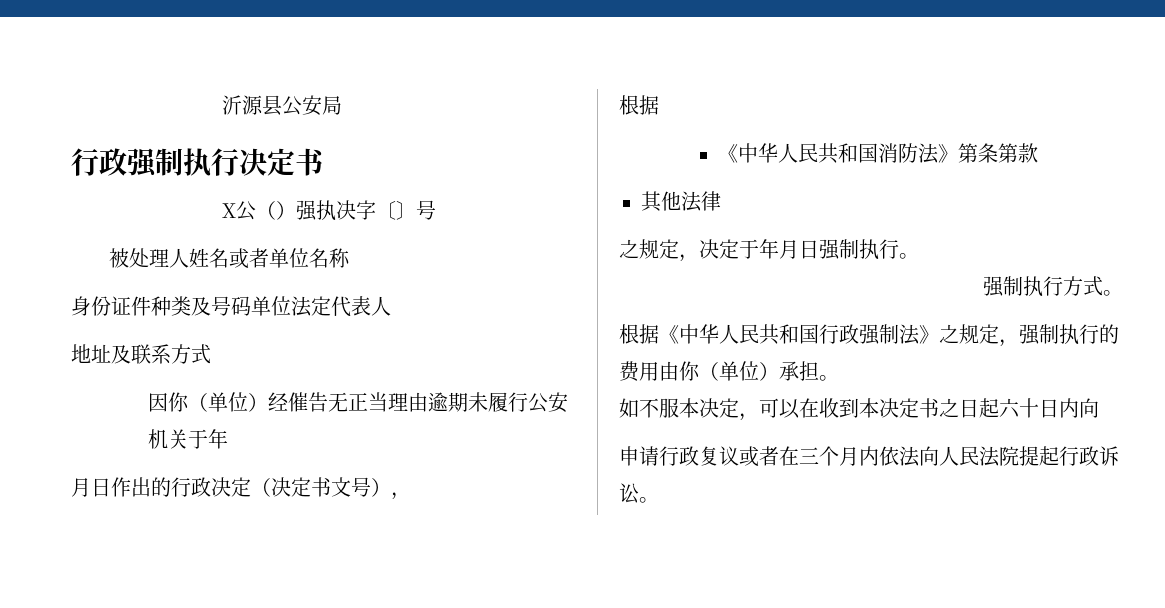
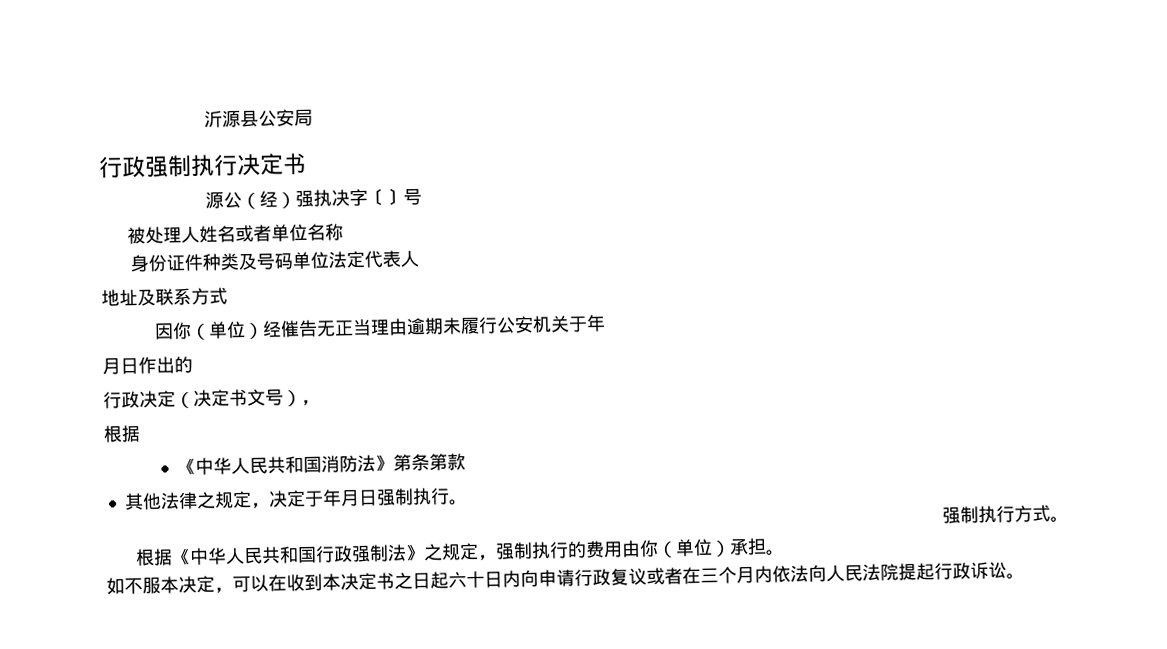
- X公（）强执决字〔〕号
+ 源公（经）强执决字〔〕号
- 月日作出的行政决定（决定书文号），
+ 月日作出的
+ 行政决定（决定书文号），
- 其他法律
- 之规定，决定于年月日强制执行。
+ 其他法律之规定，决定于年月日强制执行。
- 如不服本决定，可以在收到本决定书之日起六十日内向
- 申请行政复议或者在三个月内依法向人民法院提起行政诉讼。
+ 如不服本决定，可以在收到本决定书之日起六十日内向申请行政复议或者在三个月内依法向人民法院提起行政诉讼。

